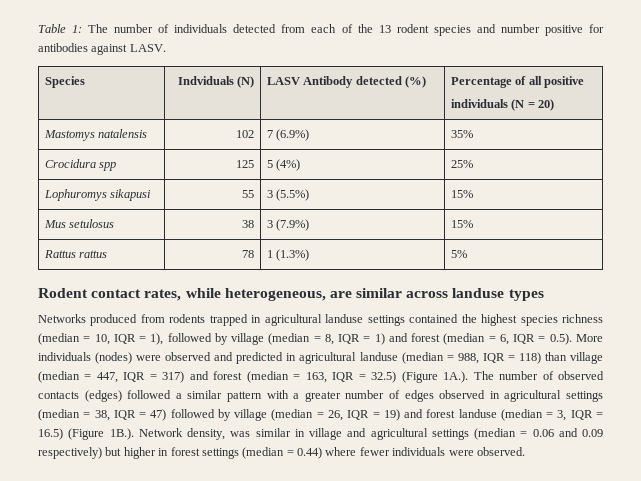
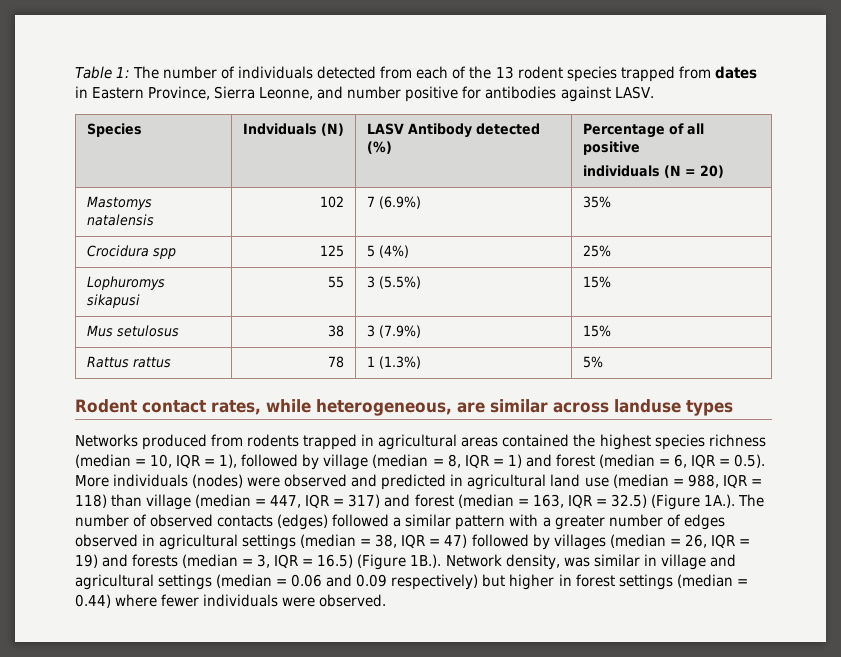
- Table 1: The number of individuals detected from each of the 13 rodent species and number positive for antibodies against LASV.
+ Table 1: The number of individuals detected from each of the 13 rodent species trapped from dates in Eastern Province, Sierra Leonne, and number positive for antibodies against LASV.
- Networks produced from rodents trapped in agricultural landuse settings contained the highest species richness (median = 10, IQR = 1), followed by village (median = 8, IQR = 1) and forest (median = 6, IQR = 0.5). More individuals (nodes) were observed and predicted in agricultural landuse (median = 988, IQR = 118) than village (median = 447, IQR = 317) and forest (median = 163, IQR = 32.5) (Figure 1A.). The number of observed contacts (edges) followed a similar pattern with a greater number of edges observed in agricultural settings (median = 38, IQR = 47) followed by village (median = 26, IQR = 19) and forest landuse (median = 3, IQR = 16.5) (Figure 1B.). Network density, was similar in village and agricultural settings (median = 0.06 and 0.09 respectively) but higher in forest settings (median = 0.44) where fewer individuals were observed.
+ Networks produced from rodents trapped in agricultural areas contained the highest species richness (median = 10, IQR = 1), followed by village (median = 8, IQR = 1) and forest (median = 6, IQR = 0.5). More individuals (nodes) were observed and predicted in agricultural land use (median = 988, IQR = 118) than village (median = 447, IQR = 317) and forest (median = 163, IQR = 32.5) (Figure 1A.). The number of observed contacts (edges) followed a similar pattern with a greater number of edges observed in agricultural settings (median = 38, IQR = 47) followed by villages (median = 26, IQR = 19) and forests (median = 3, IQR = 16.5) (Figure 1B.). Network density, was similar in village and agricultural settings (median = 0.06 and 0.09 respectively) but higher in forest settings (median = 0.44) where fewer individuals were observed.

